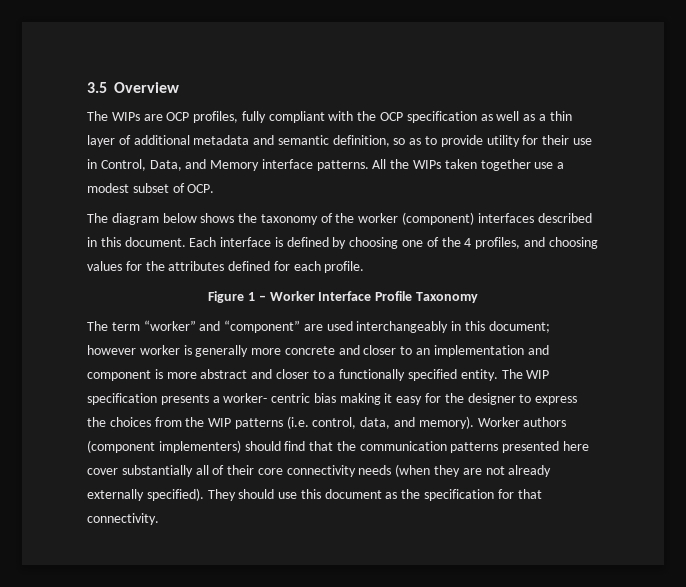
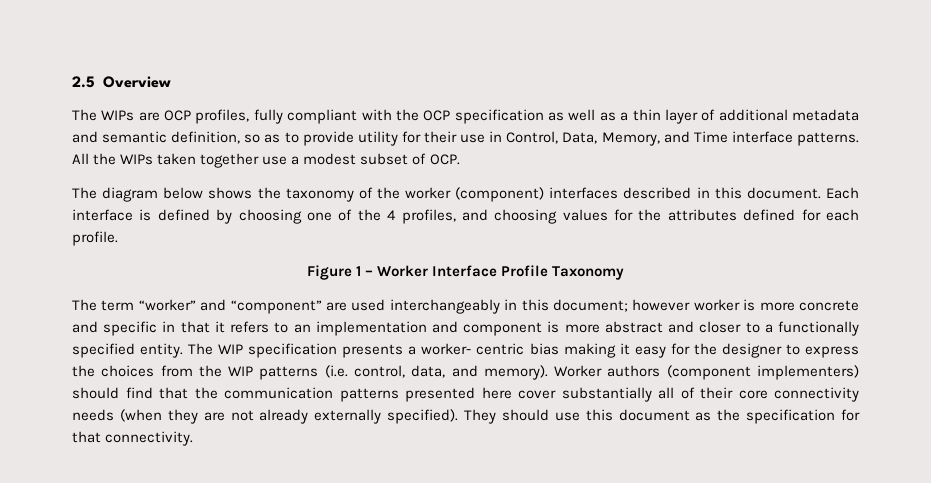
- 3.5 Overview
+ 2.5 Overview
- The WIPs are OCP profiles, fully compliant with the OCP specification as well as a thin layer of additional metadata and semantic definition, so as to provide utility for their use in Control, Data, and Memory interface patterns.
+ The WIPs are OCP profiles, fully compliant with the OCP specification as well as a thin layer of additional metadata and semantic definition, so as to provide utility for their use in Control, Data, Memory, and Time interface patterns.
- The term “worker” and “component” are used interchangeably in this document; however worker is generally more concrete and closer to an implementation and component is more abstract and closer to a functionally specified entity.
+ The term “worker” and “component” are used interchangeably in this document; however worker is more concrete and specific in that it refers to an implementation and component is more abstract and closer to a functionally specified entity.

